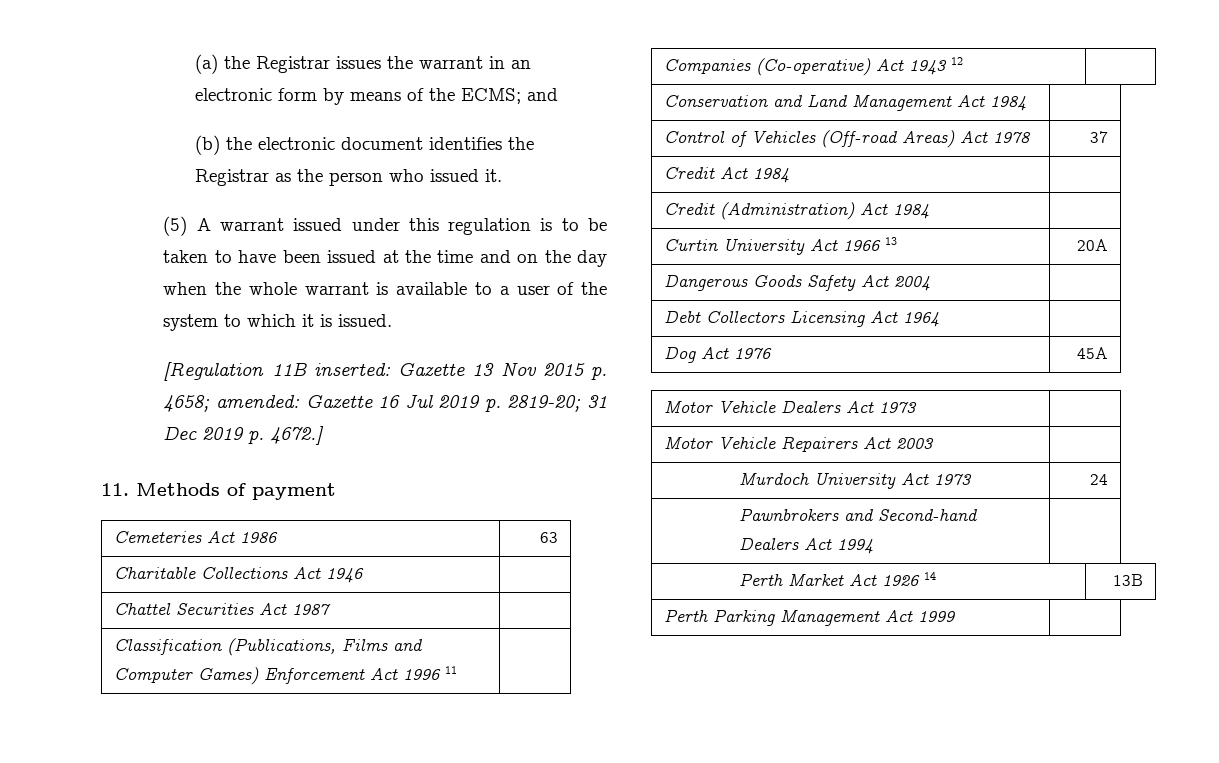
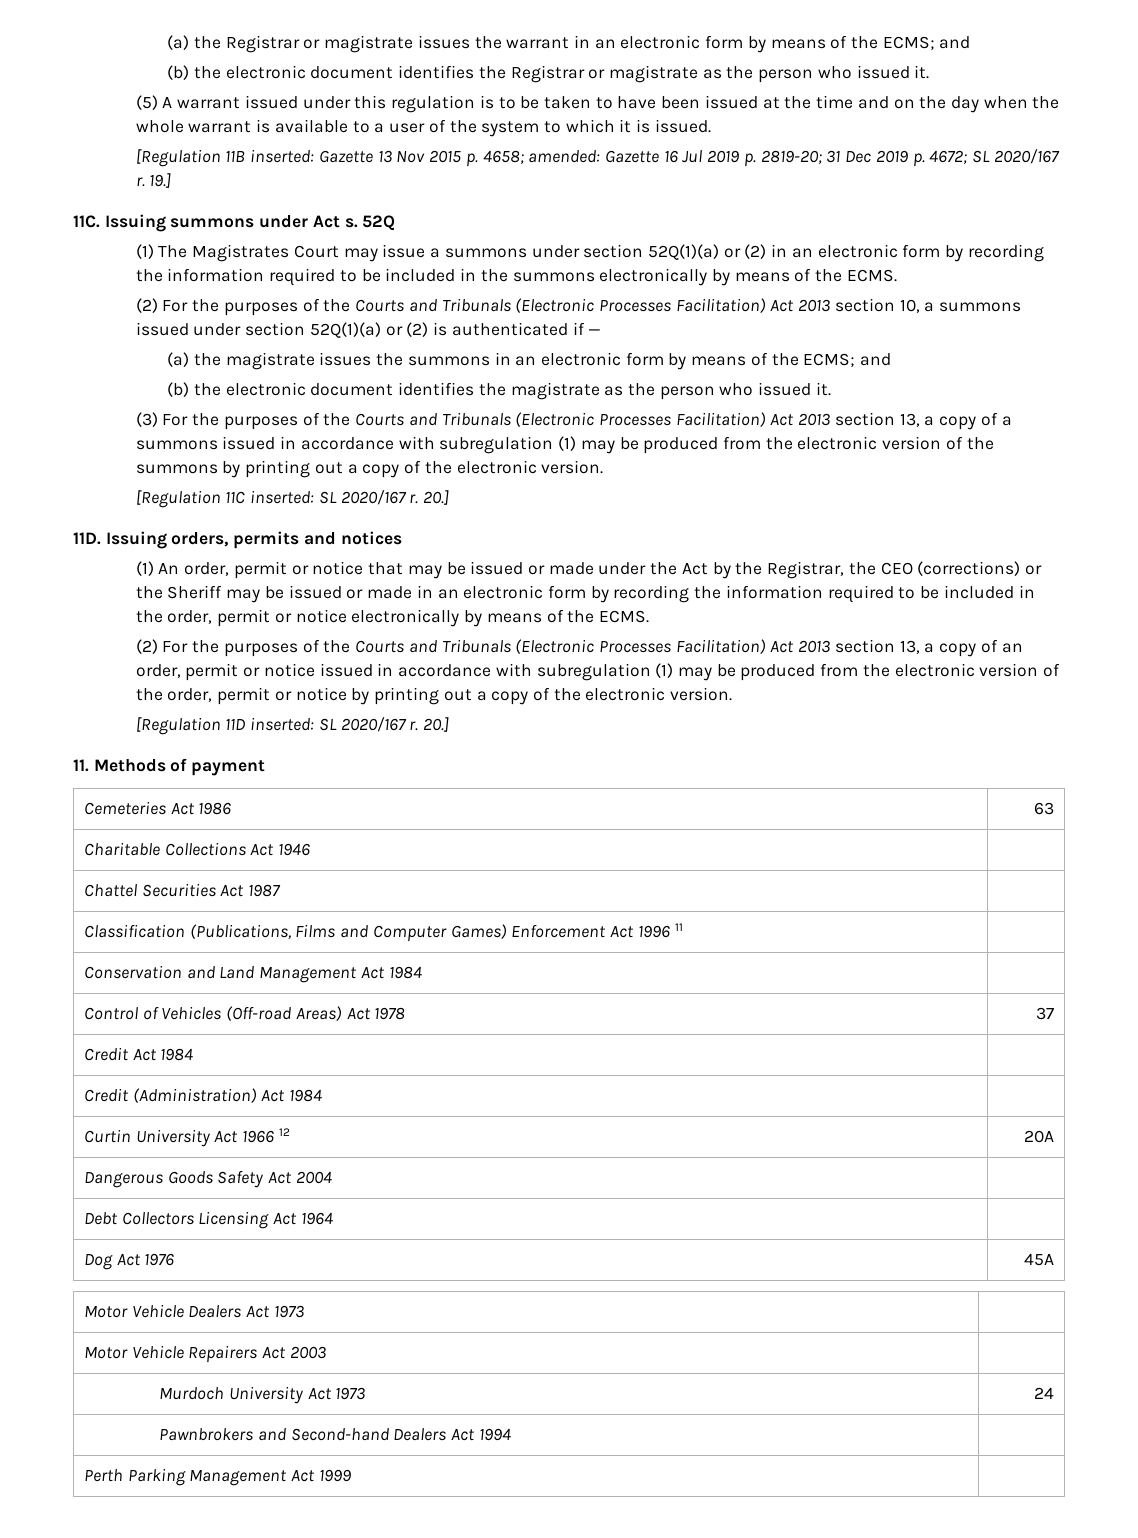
- (a) the Registrar issues the warrant in an electronic form by means of the ECMS; and
+ (a) the Registrar or magistrate issues the warrant in an electronic form by means of the ECMS; and
- (b) the electronic document identifies the Registrar as the person who issued it.
+ (b) the electronic document identifies the Registrar or magistrate as the person who issued it.
- [Regulation 11B inserted: Gazette 13 Nov 2015 p. 4658; amended: Gazette 16 Jul 2019 p. 2819-20; 31 Dec 2019 p. 4672.]
+ [Regulation 11B inserted: Gazette 13 Nov 2015 p. 4658; amended: Gazette 16 Jul 2019 p. 2819-20; 31 Dec 2019 p. 4672; SL 2020/167 r. 19.]
+ 11C. Issuing summons under Act s. 52Q
+ (1) The Magistrates Court may issue a summons under section 52Q(1)(a) or (2) in an electronic form by recording the information required to be included in the summons electronically by means of the ECMS.
+ (2) For the purposes of the Courts and Tribunals (Electronic Processes Facilitation) Act 2013 section 10, a summons issued under section 52Q(1)(a) or (2) is authenticated if —
+ (a) the magistrate issues the summons in an electronic form by means of the ECMS; and
+ (b) the electronic document identifies the magistrate as the person who issued it.
+ (3) For the purposes of the Courts and Tribunals (Electronic Processes Facilitation) Act 2013 section 13, a copy of a summons issued in accordance with subregulation (1) may be produced from the electronic version of the summons by printing out a copy of the electronic version.
+ [Regulation 11C inserted: SL 2020/167 r. 20.]
+ 11D. Issuing orders, permits and notices
+ (1) An order, permit or notice that may be issued or made under the Act by the Registrar, the CEO (corrections) or the Sheriff may be issued or made in an electronic form by recording the information required to be included in the order, permit or notice electronically by means of the ECMS.
+ (2) For the purposes of the Courts and Tribunals (Electronic Processes Facilitation) Act 2013 section 13, a copy of an order, permit or notice issued in accordance with subregulation (1) may be produced from the electronic version of the order, permit or notice by printing out a copy of the electronic version.
+ [Regulation 11D inserted: SL 2020/167 r. 20.]
- Companies (Co-operative) Act 1943 12 |
- Curtin University Act 1966 13 | 20A
+ Curtin University Act 1966 12 | 20A
- Perth Market Act 1926 14 | 13B

